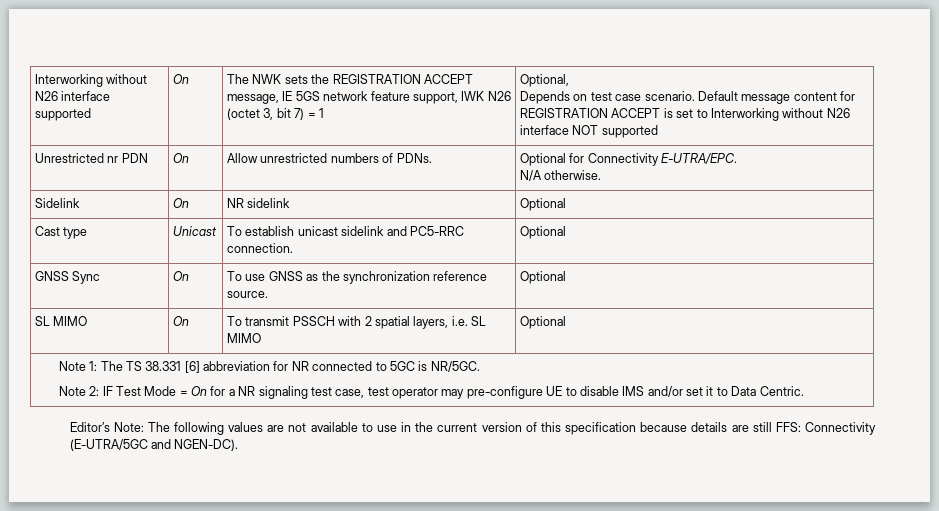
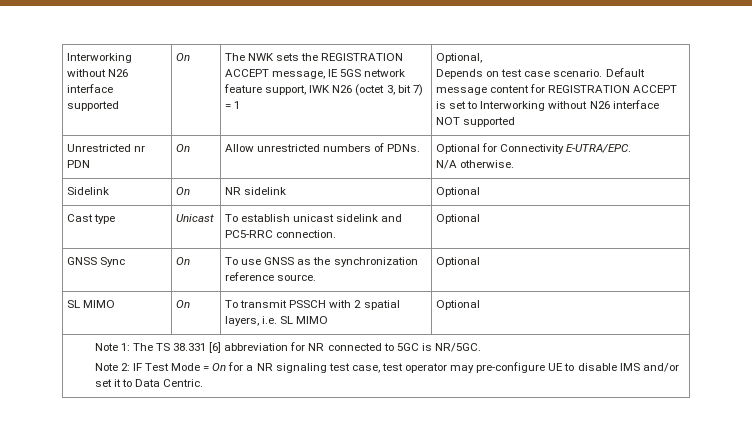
- Editor’s Note: The following values are not available to use in the current version of this specification because details are still FFS: Connectivity (E-UTRA/5GC and NGEN-DC).

